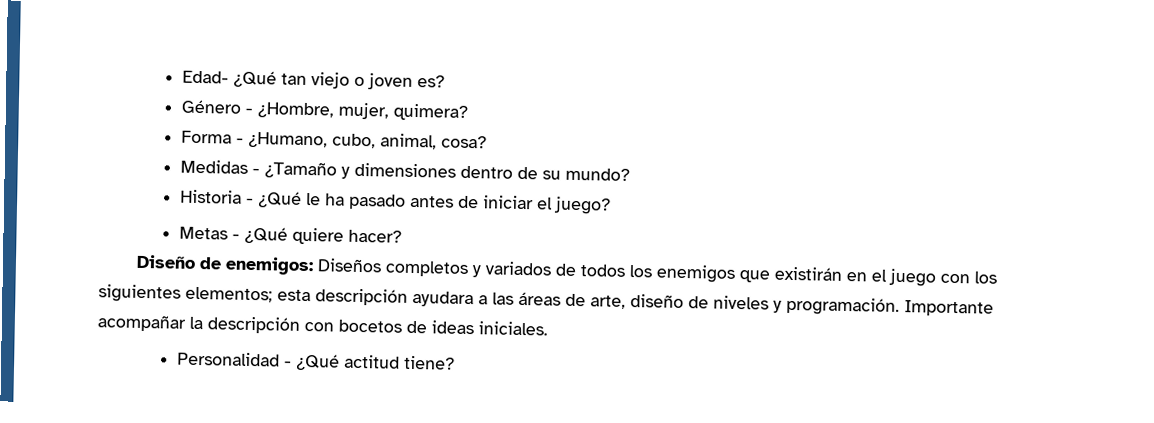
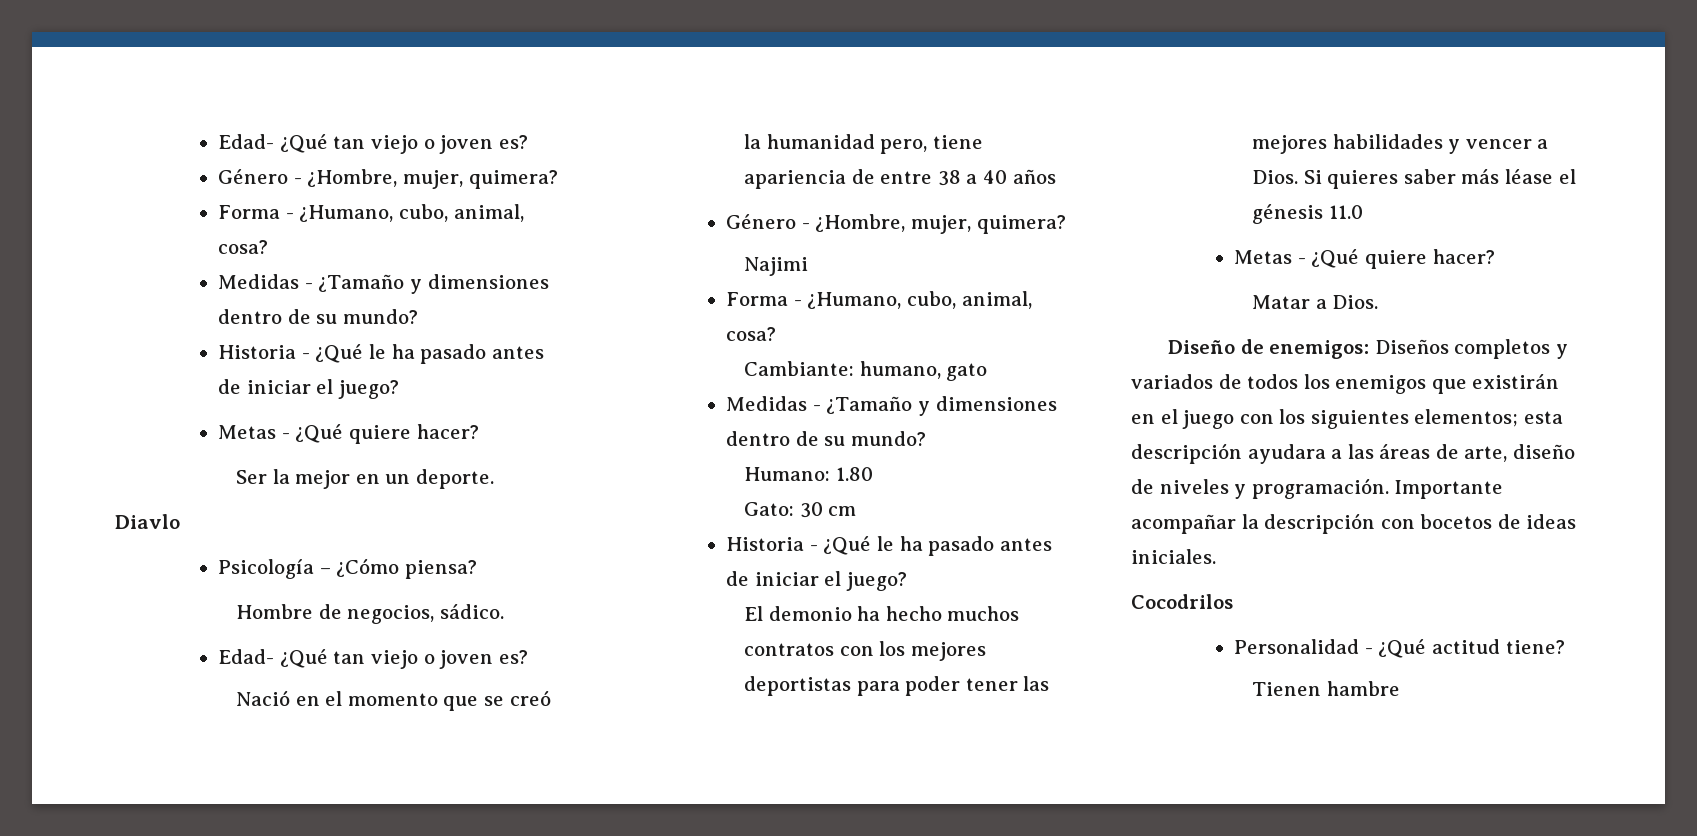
+ Ser la mejor en un deporte.
+ Diavlo
+ Psicología – ¿Cómo piensa?
+ Hombre de negocios, sádico.
+ Edad- ¿Qué tan viejo o joven es?
+ Nació en el momento que se creó la humanidad pero, tiene apariencia de entre 38 a 40 años
+ Género - ¿Hombre, mujer, quimera?
+ Najimi
+ Forma - ¿Humano, cubo, animal, cosa?
+ Cambiante: humano, gato
+ Medidas - ¿Tamaño y dimensiones dentro de su mundo?
+ Humano: 1.80
+ Gato: 30 cm
+ Historia - ¿Qué le ha pasado antes de iniciar el juego?
+ El demonio ha hecho muchos contratos con los mejores deportistas para poder tener las mejores habilidades y vencer a Dios. Si quieres saber más léase el génesis 11.0
+ Metas - ¿Qué quiere hacer?
+ Matar a Dios.
+ Cocodrilos
+ Tienen hambre

